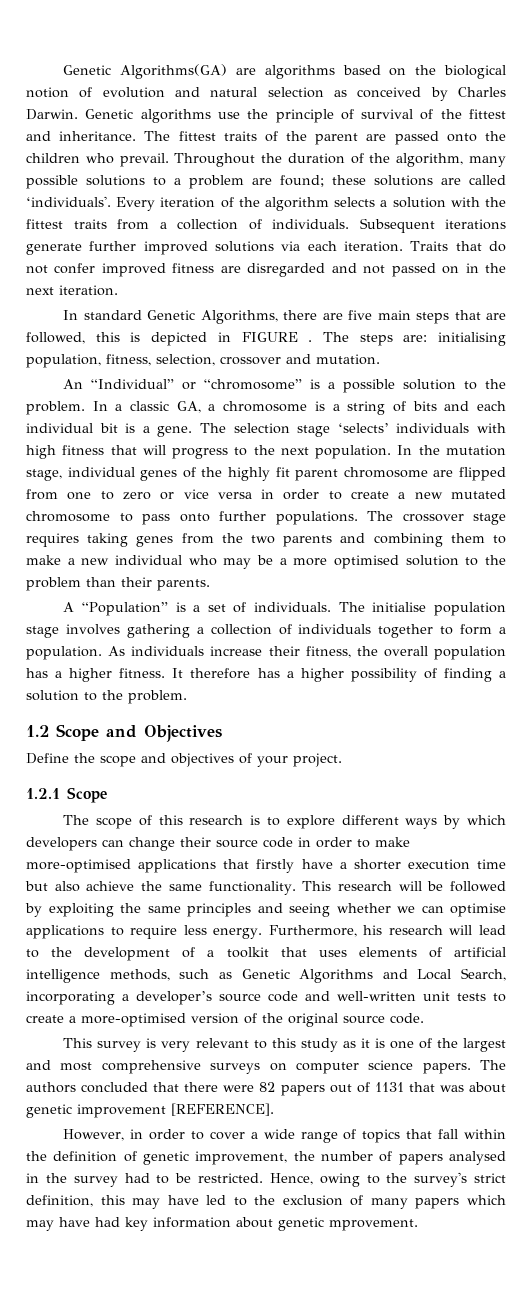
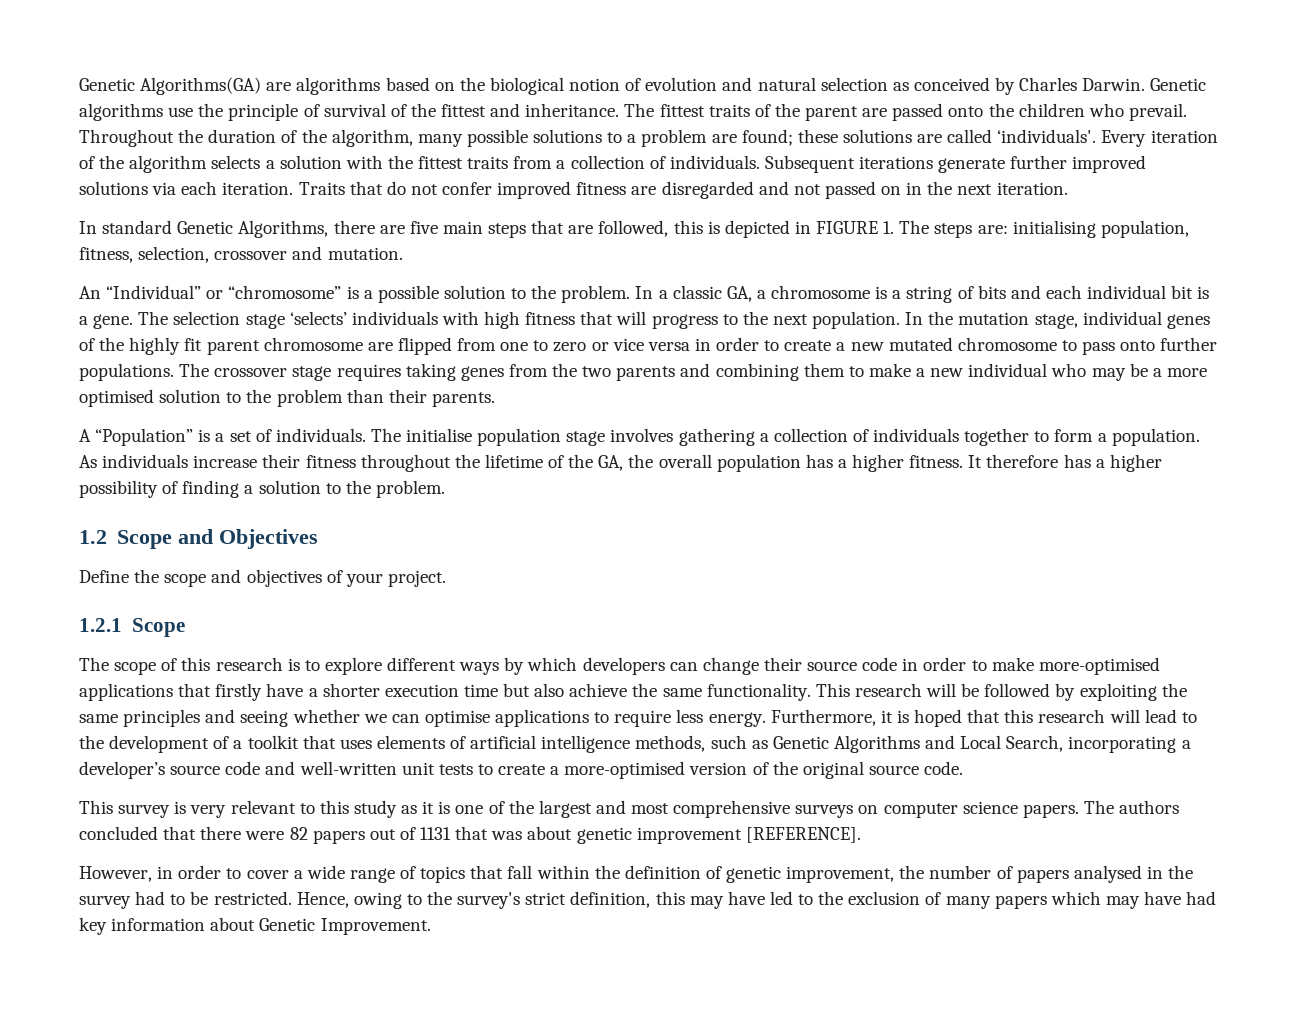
- In standard Genetic Algorithms, there are five main steps that are followed, this is depicted in FIGURE . The steps are: initialising population, fitness, selection, crossover and mutation.
+ In standard Genetic Algorithms, there are five main steps that are followed, this is depicted in FIGURE 1. The steps are: initialising population, fitness, selection, crossover and mutation.
- As individuals increase their fitness, the overall population has a higher fitness.
+ As individuals increase their fitness throughout the lifetime of the GA, the overall population has a higher fitness.
- Furthermore, his research will lead to the development of a toolkit that uses elements of artificial intelligence methods, such as Genetic Algorithms and Local Search, incorporating a developer’s source code and well-written unit tests to create a more-optimised version of the original source code.
+ Furthermore, it is hoped that this research will lead to the development of a toolkit that uses elements of artificial intelligence methods, such as Genetic Algorithms and Local Search, incorporating a developer’s source code and well-written unit tests to create a more-optimised version of the original source code.
- Hence, owing to the survey's strict definition, this may have led to the exclusion of many papers which may have had key information about genetic mprovement.
+ Hence, owing to the survey's strict definition, this may have led to the exclusion of many papers which may have had key information about Genetic Improvement.

